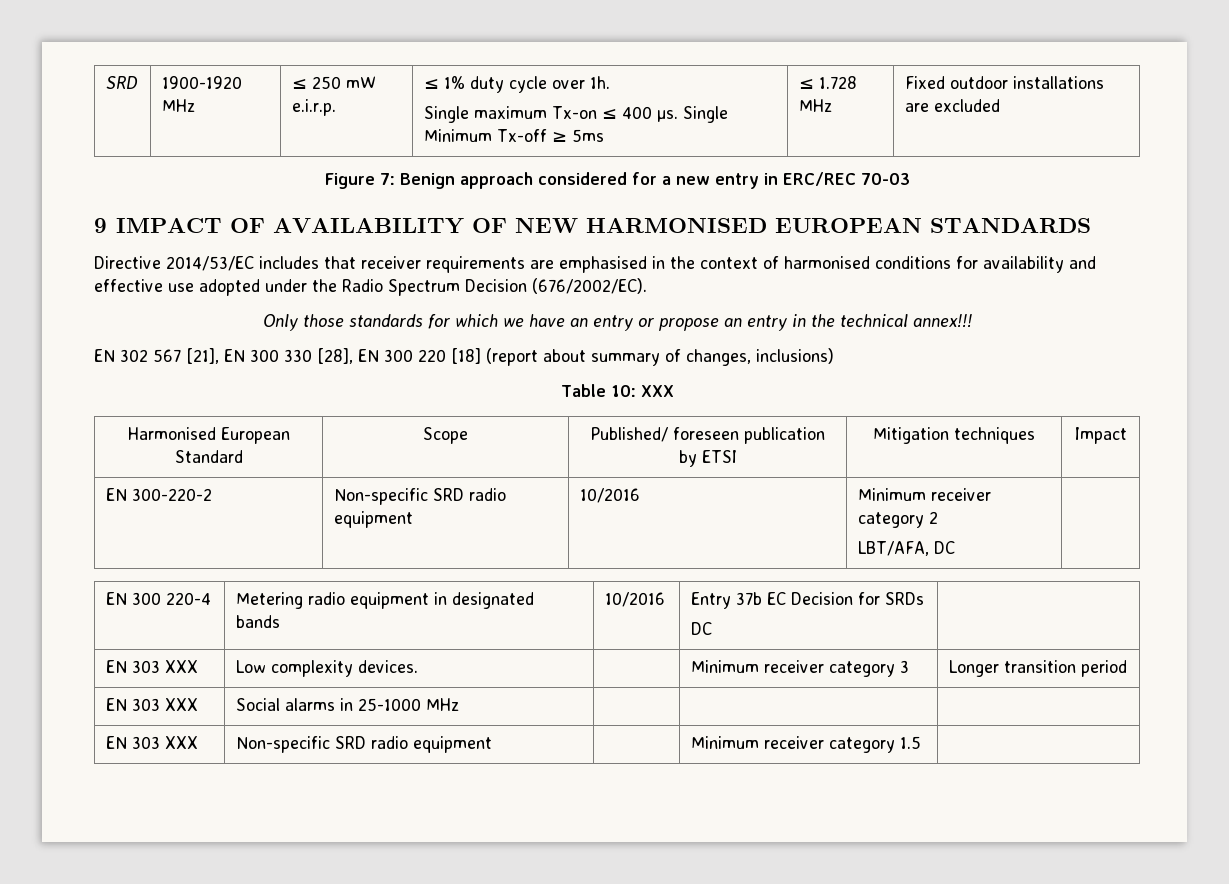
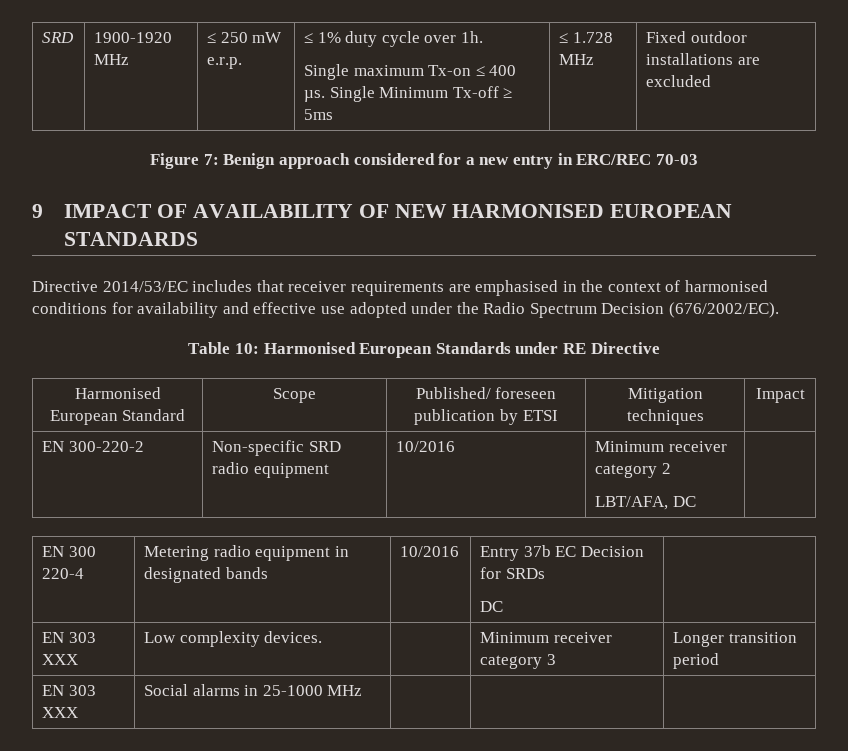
- SRD | 1900-1920 MHz | ≤ 250 mW e.i.r.p. | ≤ 1% duty cycle over 1h.
+ SRD | 1900-1920 MHz | ≤ 250 mW e.r.p. | ≤ 1% duty cycle over 1h.
- Only those standards for which we have an entry or propose an entry in the technical annex!!!
- EN 302 567 [21], EN 300 330 [28], EN 300 220 [18] (report about summary of changes, inclusions)
- Table 10: XXX
+ Table 10: Harmonised European Standards under RE Directive
- EN 303 XXX | Non-specific SRD radio equipment | | Minimum receiver category 1.5 |

